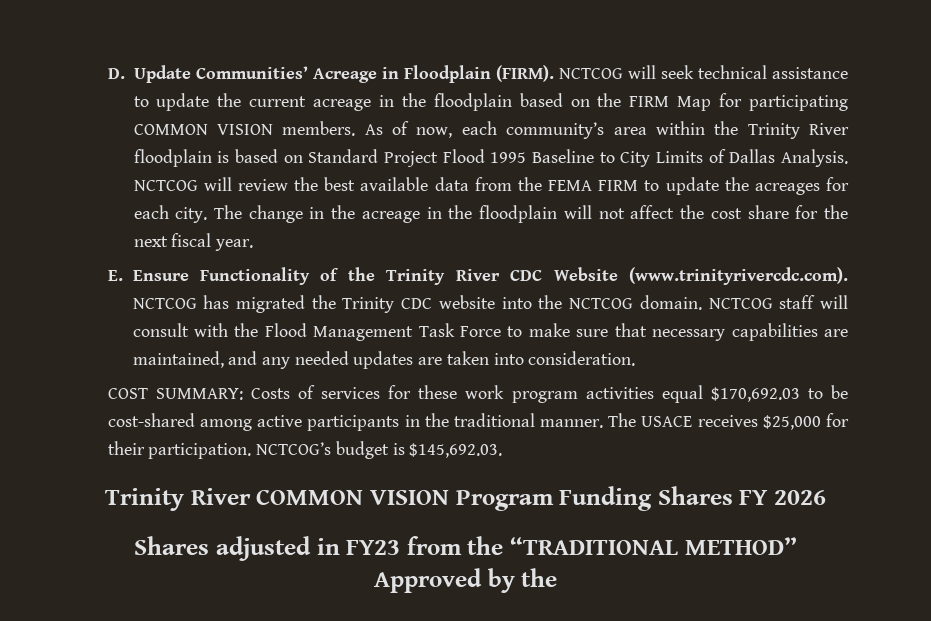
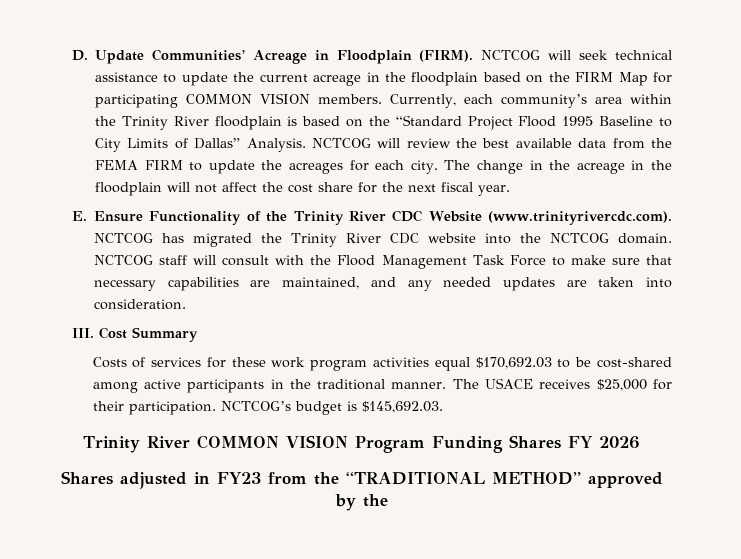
- As of now, each community’s area within the Trinity River floodplain is based on Standard Project Flood 1995 Baseline to City Limits of Dallas Analysis.
+ Currently, each community’s area within the Trinity River floodplain is based on the “Standard Project Flood 1995 Baseline to City Limits of Dallas” Analysis.
- E. Ensure Functionality of the Trinity River CDC Website (www.trinityrivercdc.com). NCTCOG has migrated the Trinity CDC website into the NCTCOG domain.
+ E. Ensure Functionality of the Trinity River CDC Website (www.trinityrivercdc.com). NCTCOG has migrated the Trinity River CDC website into the NCTCOG domain.
- COST SUMMARY: Costs of services for these work program activities equal $170,692.03 to be cost-shared among active participants in the traditional manner.
+ III. Cost Summary
+ Costs of services for these work program activities equal $170,692.03 to be cost-shared among active participants in the traditional manner.
- Shares adjusted in FY23 from the “TRADITIONAL METHOD” Approved by the
+ Shares adjusted in FY23 from the “TRADITIONAL METHOD” approved by the

